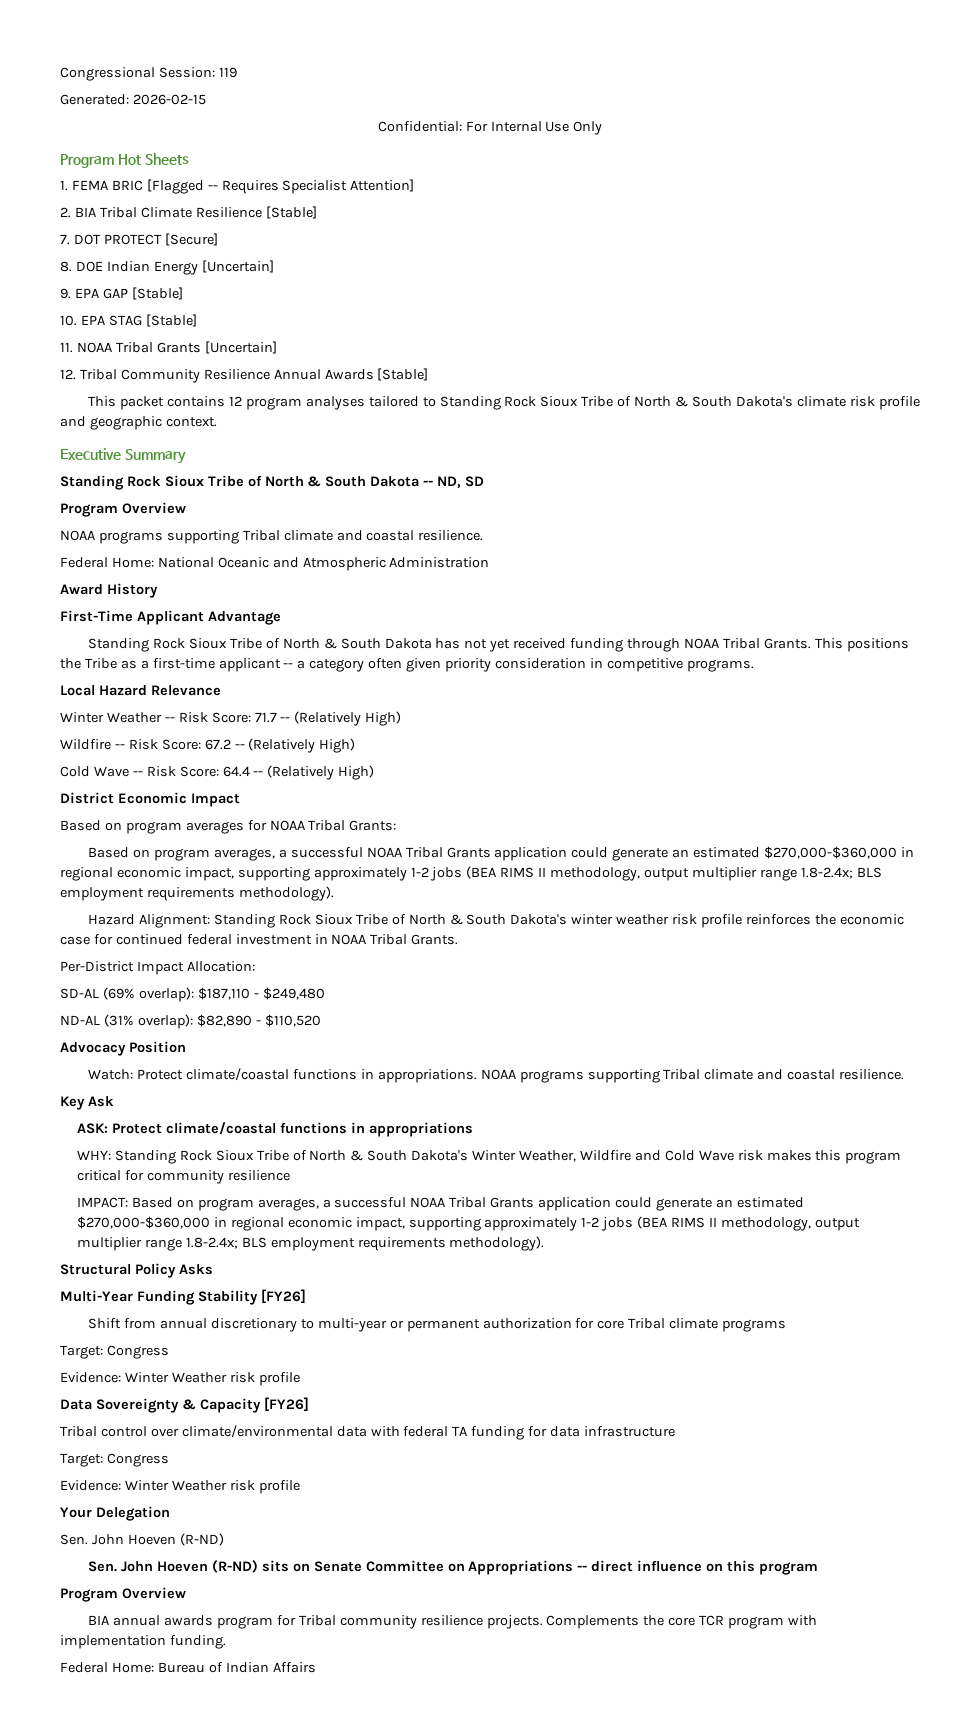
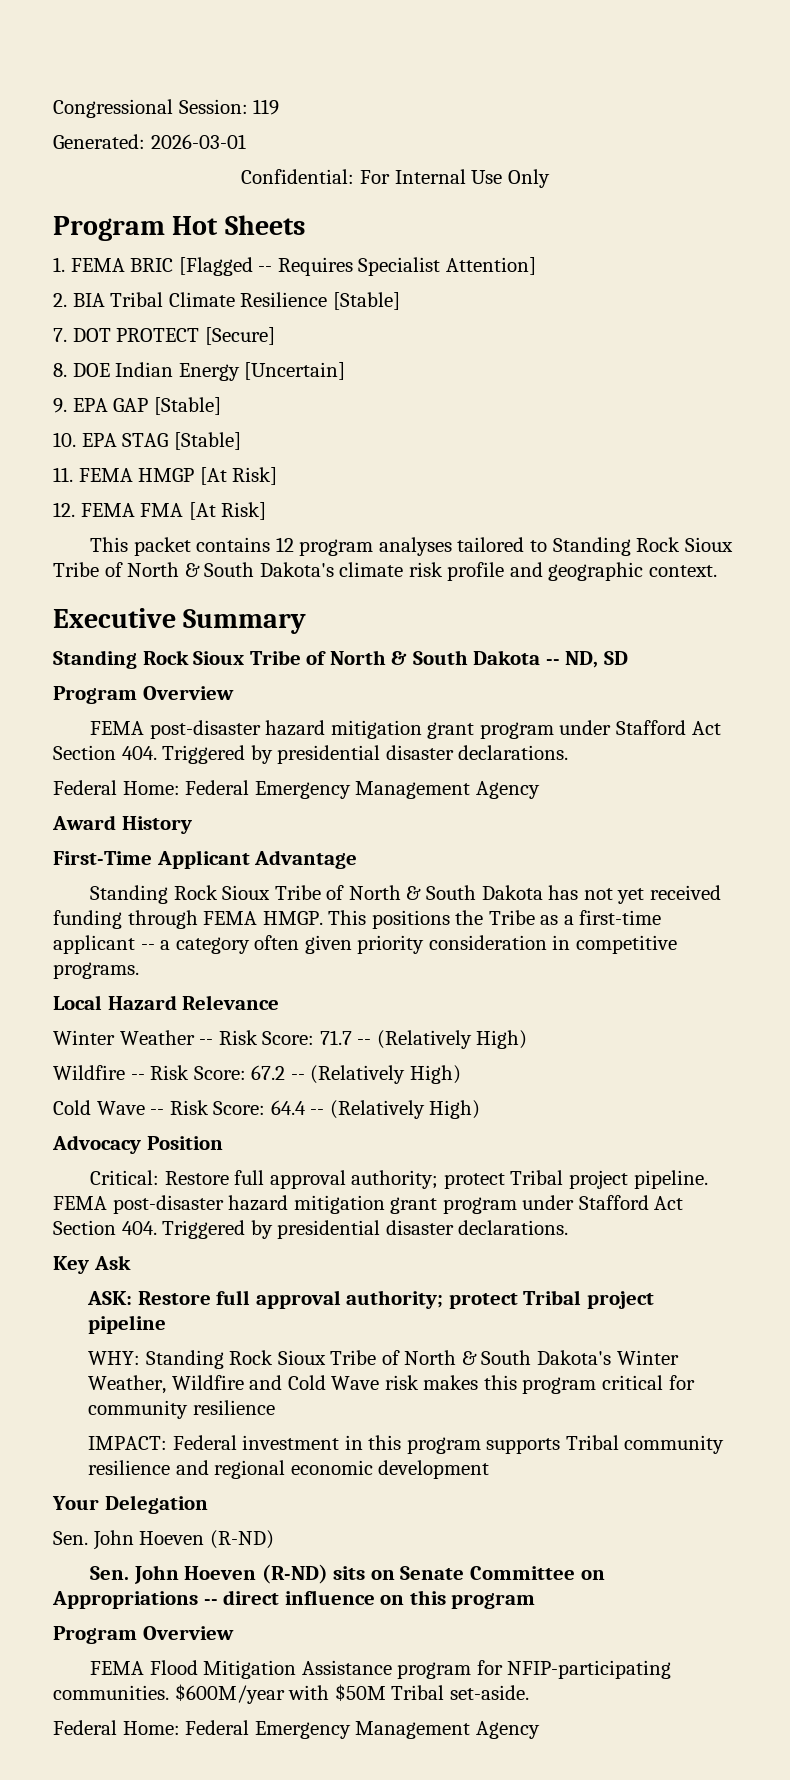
- Generated: 2026-02-15
+ Generated: 2026-03-01
- 11. NOAA Tribal Grants [Uncertain]
- 12. Tribal Community Resilience Annual Awards [Stable]
+ 11. FEMA HMGP [At Risk]
+ 12. FEMA FMA [At Risk]
  Standing Rock Sioux Tribe of North & South Dakota -- ND, SD
  Program Overview
- NOAA programs supporting Tribal climate and coastal resilience.
- Federal Home: National Oceanic and Atmospheric Administration
+ FEMA post-disaster hazard mitigation grant program under Stafford Act Section 404. Triggered by presidential disaster declarations.
+ Federal Home: Federal Emergency Management Agency
- Standing Rock Sioux Tribe of North & South Dakota has not yet received funding through NOAA Tribal Grants.
+ Standing Rock Sioux Tribe of North & South Dakota has not yet received funding through FEMA HMGP.
- District Economic Impact
- Based on program averages for NOAA Tribal Grants:
- Based on program averages, a successful NOAA Tribal Grants application could generate an estimated $270,000-$360,000 in regional economic impact, supporting approximately 1-2 jobs (BEA RIMS II methodology, output multiplier range 1.8-2.4x; BLS employment requirements methodology).
- Hazard Alignment: Standing Rock Sioux Tribe of North & South Dakota's winter weather risk profile reinforces the economic case for continued federal investment in NOAA Tribal Grants.
- Per-District Impact Allocation:
- SD-AL (69% overlap): $187,110 - $249,480
- ND-AL (31% overlap): $82,890 - $110,520
  Advocacy Position
- Watch: Protect climate/coastal functions in appropriations. NOAA programs supporting Tribal climate and coastal resilience.
+ Critical: Restore full approval authority; protect Tribal project pipeline. FEMA post-disaster hazard mitigation grant program under Stafford Act Section 404. Triggered by presidential disaster declarations.
  Key Ask
- ASK: Protect climate/coastal functions in appropriations
+ ASK: Restore full approval authority; protect Tribal project pipeline
- IMPACT: Based on program averages, a successful NOAA Tribal Grants application could generate an estimated $270,000-$360,000 in regional economic impact, supporting approximately 1-2 jobs (BEA RIMS II methodology, output multiplier range 1.8-2.4x; BLS employment requirements methodology).
- Structural Policy Asks
- Multi-Year Funding Stability [FY26]
- Shift from annual discretionary to multi-year or permanent authorization for core Tribal climate programs
- Target: Congress
- Evidence: Winter Weather risk profile
- Data Sovereignty & Capacity [FY26]
- Tribal control over climate/environmental data with federal TA funding for data infrastructure
- Target: Congress
- Evidence: Winter Weather risk profile
+ IMPACT: Federal investment in this program supports Tribal community resilience and regional economic development
- BIA annual awards program for Tribal community resilience projects. Complements the core TCR program with implementation funding.
- Federal Home: Bureau of Indian Affairs
+ FEMA Flood Mitigation Assistance program for NFIP-participating communities. $600M/year with $50M Tribal set-aside.
+ Federal Home: Federal Emergency Management Agency

